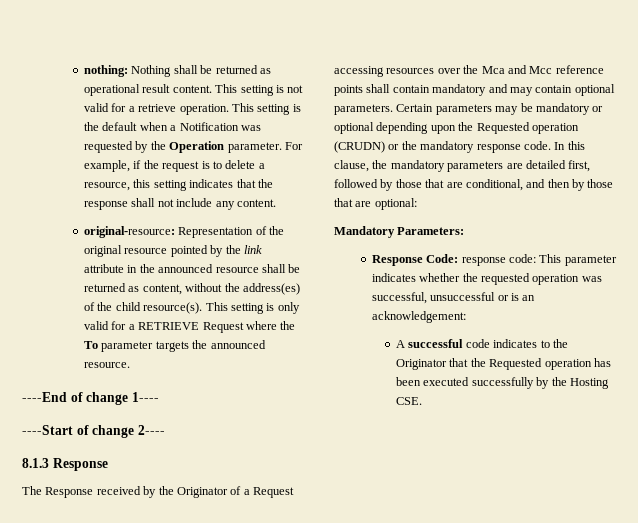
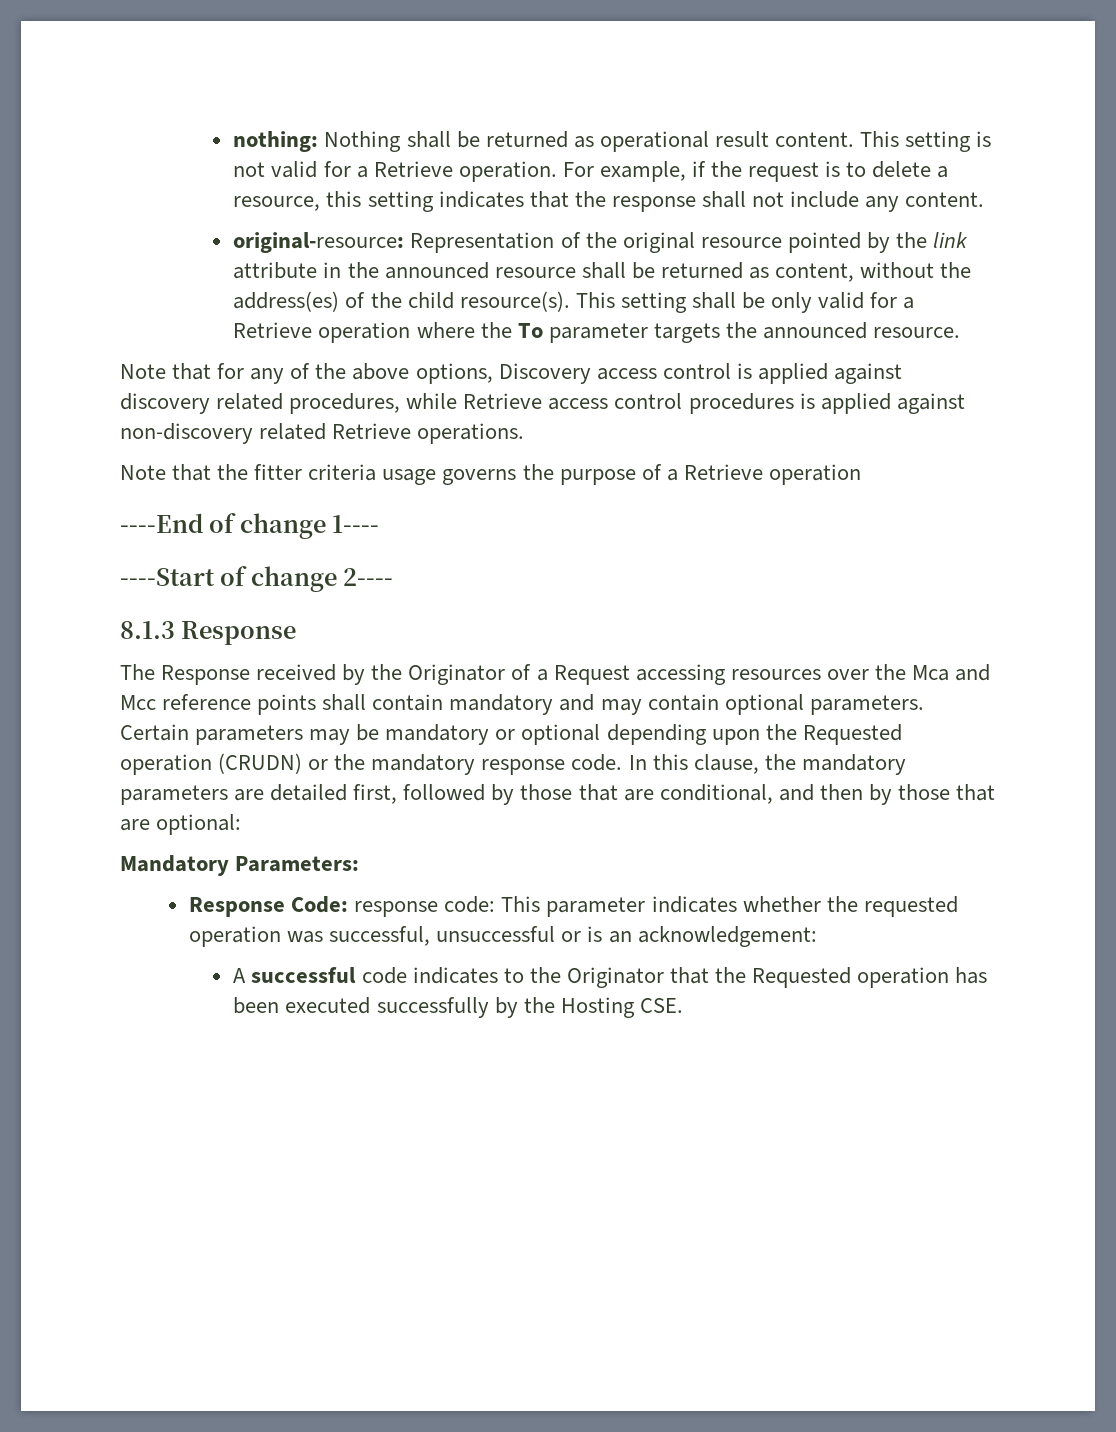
- This setting is not valid for a retrieve operation. This setting is the default when a Notification was requested by the Operation parameter.
+ This setting is not valid for a Retrieve operation.
- This setting is only valid for a RETRIEVE Request where the To parameter targets the announced resource.
+ This setting shall be only valid for a Retrieve operation where the To parameter targets the announced resource.
+ Note that for any of the above options, Discovery access control is applied against discovery related procedures, while Retrieve access control procedures is applied against non-discovery related Retrieve operations.
+ Note that the fitter criteria usage governs the purpose of a Retrieve operation

